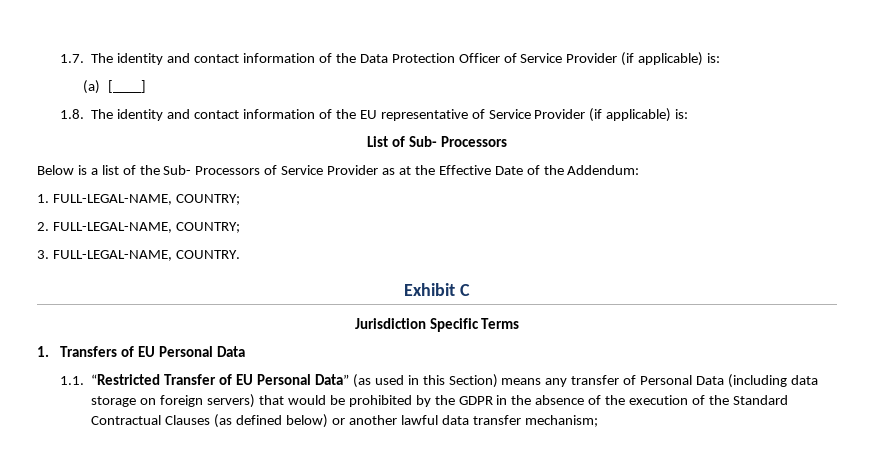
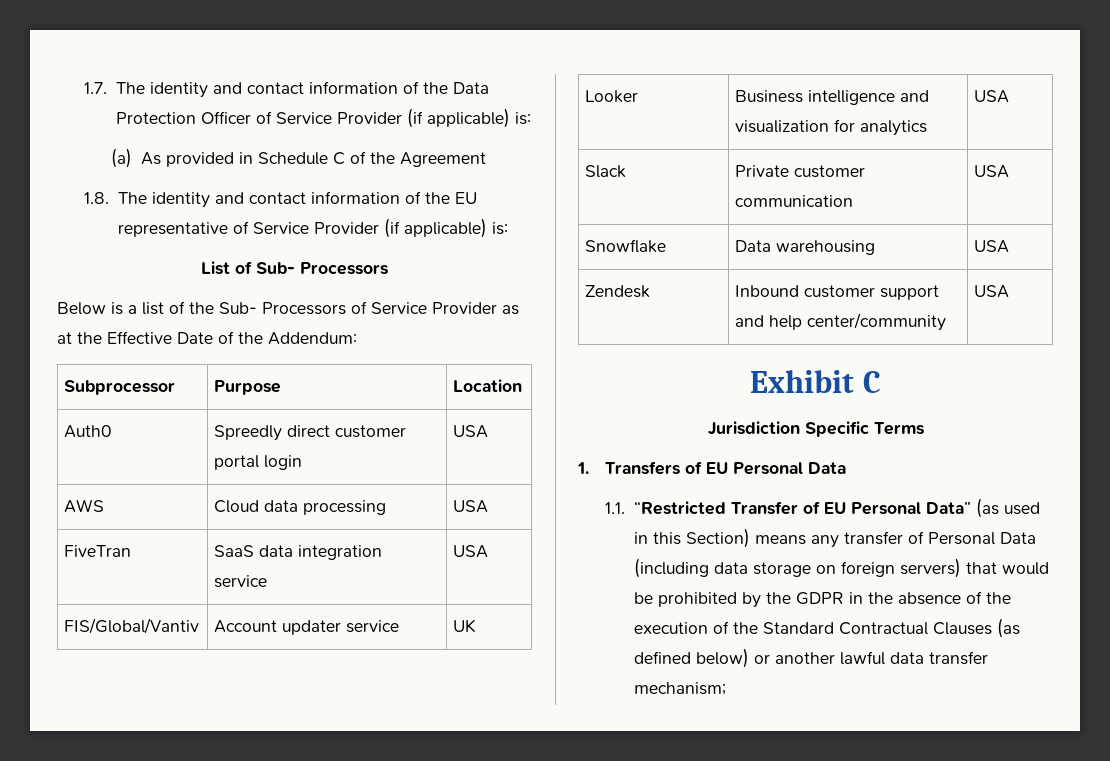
- (a) [____]
+ (a) As provided in Schedule C of the Agreement
- 1. FULL-LEGAL-NAME, COUNTRY;
- 2. FULL-LEGAL-NAME, COUNTRY;
- 3. FULL-LEGAL-NAME, COUNTRY.
+ Subprocessor | Purpose | Location
+ Auth0 | Spreedly direct customer portal login | USA
+ AWS | Cloud data processing | USA
+ FiveTran | SaaS data integration service | USA
+ FIS/Global/Vantiv | Account updater service | UK
+ Looker | Business intelligence and visualization for analytics | USA
+ Slack | Private customer communication | USA
+ Snowflake | Data warehousing | USA
+ Zendesk | Inbound customer support and help center/community | USA

